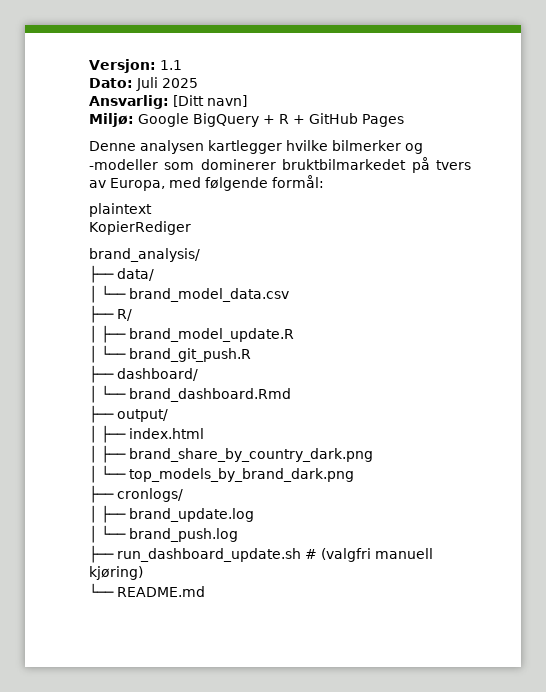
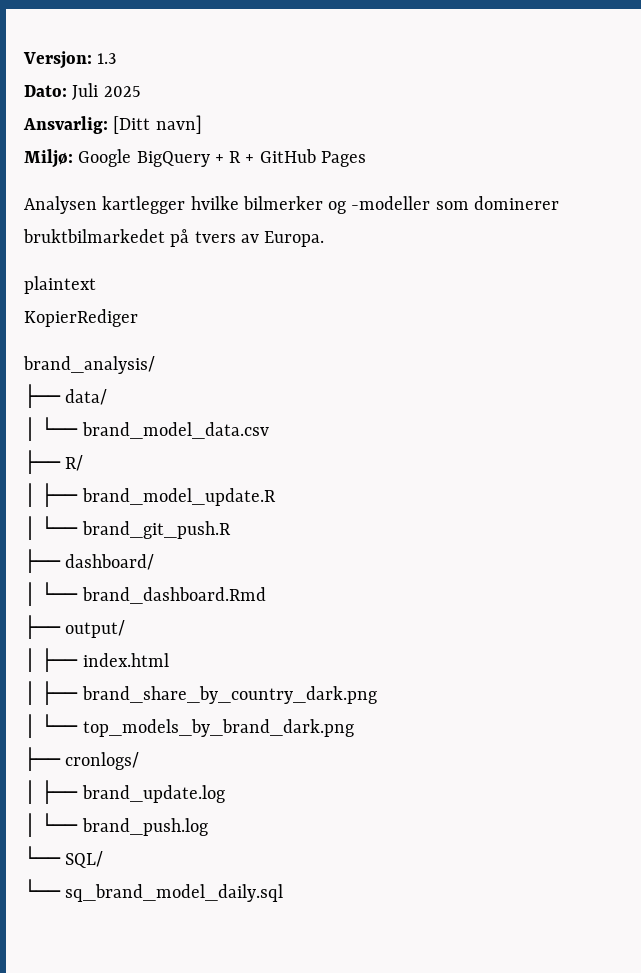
- Versjon: 1.1
+ Versjon: 1.3
- Denne analysen kartlegger hvilke bilmerker og -modeller som dominerer bruktbilmarkedet på tvers av Europa, med følgende formål:
+ Analysen kartlegger hvilke bilmerker og -modeller som dominerer bruktbilmarkedet på tvers av Europa.
- ├── run_dashboard_update.sh # (valgfri manuell kjøring)
- └── README.md
+ └── SQL/
+ └── sq_brand_model_daily.sql

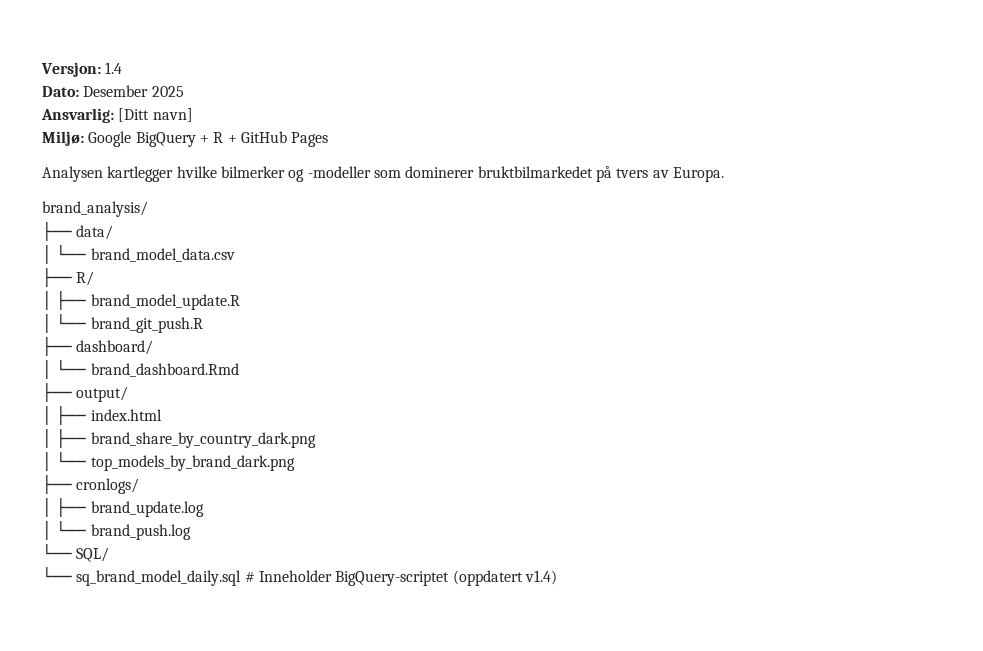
- Versjon: 1.3
+ Versjon: 1.4
- Dato: Juli 2025
+ Dato: Desember 2025
- plaintext
- KopierRediger
- └── sq_brand_model_daily.sql
+ └── sq_brand_model_daily.sql # Inneholder BigQuery-scriptet (oppdatert v1.4)

